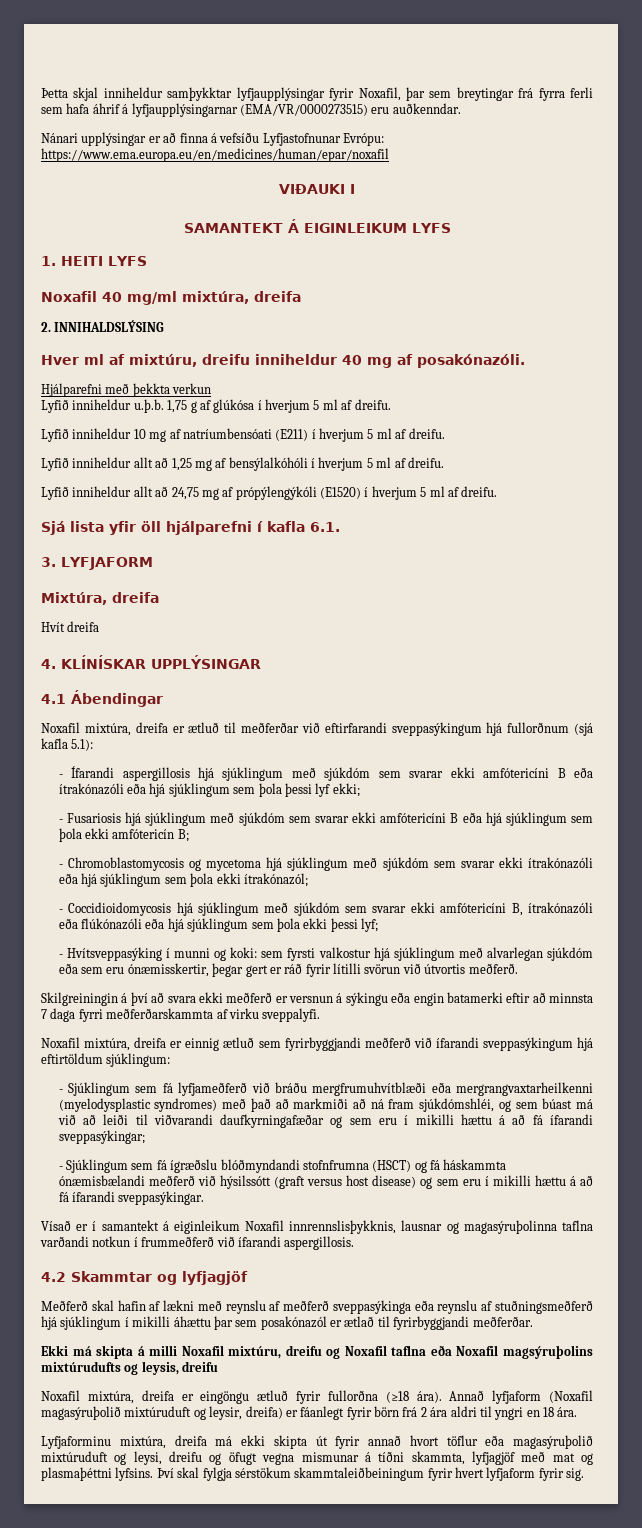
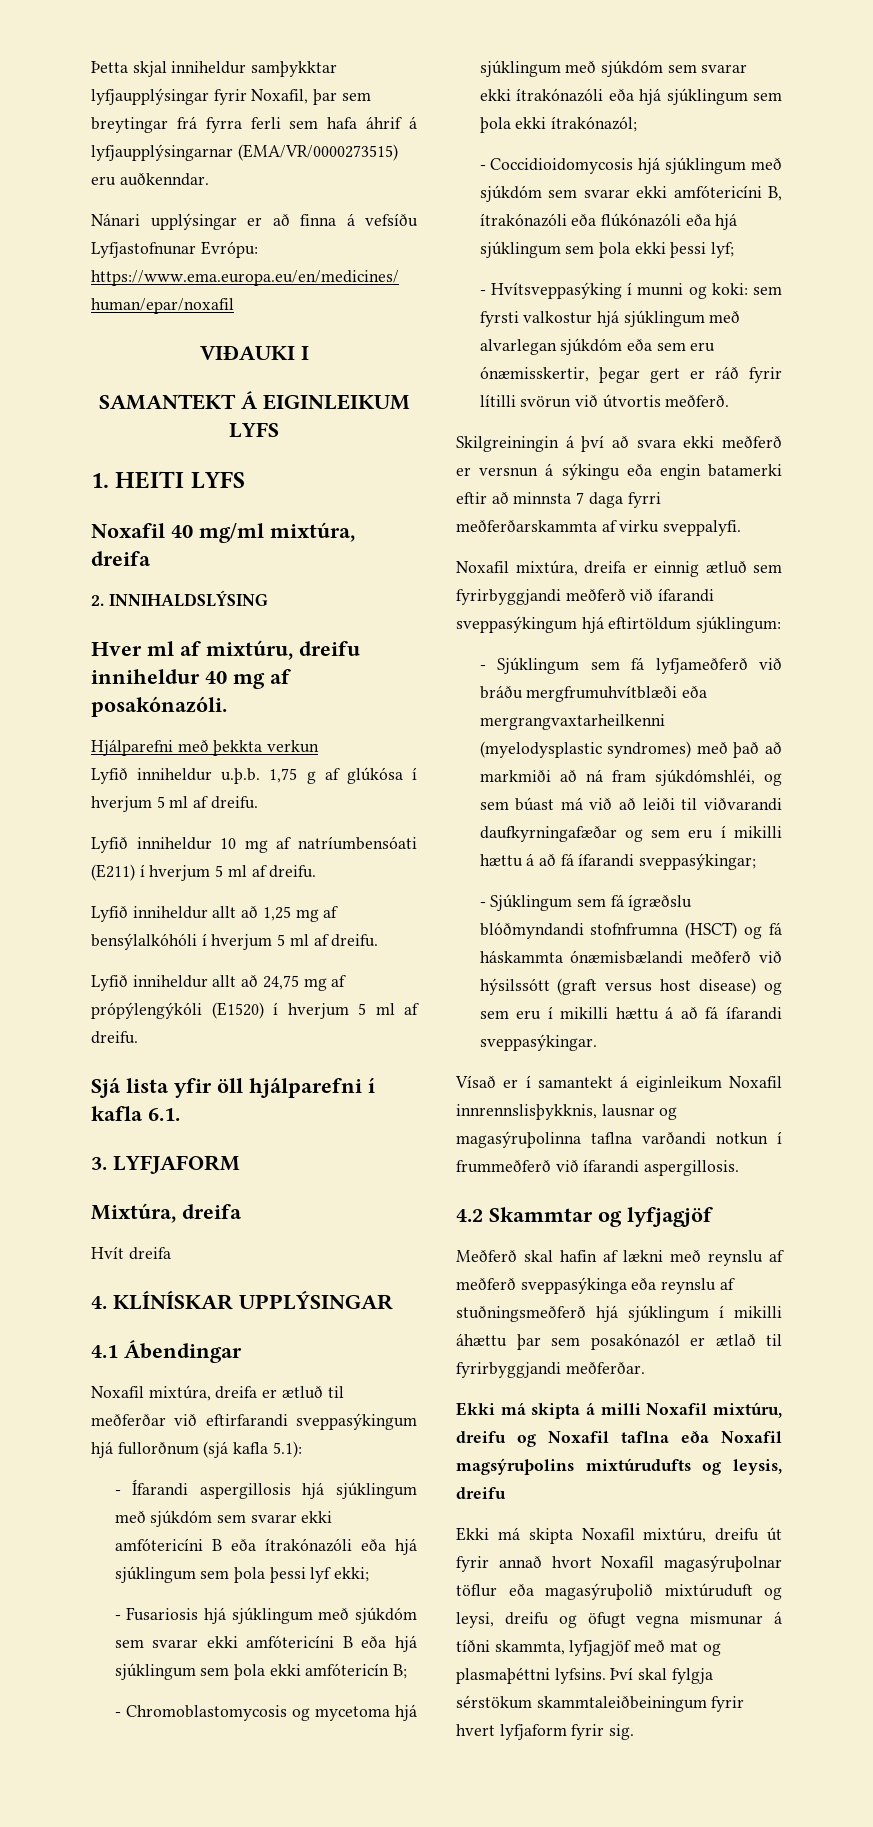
- Noxafil mixtúra, dreifa er eingöngu ætluð fyrir fullorðna (≥18 ára). Annað lyfjaform (Noxafil magasýruþolið mixtúruduft og leysir, dreifa) er fáanlegt fyrir börn frá 2 ára aldri til yngri en 18 ára.
- Lyfjaforminu mixtúra, dreifa má ekki skipta út fyrir annað hvort töflur eða magasýruþolið mixtúruduft og leysi, dreifu og öfugt vegna mismunar á tíðni skammta, lyfjagjöf með mat og plasmaþéttni lyfsins.
+ Ekki má skipta Noxafil mixtúru, dreifu út fyrir annað hvort Noxafil magasýruþolnar töflur eða magasýruþolið mixtúruduft og leysi, dreifu og öfugt vegna mismunar á tíðni skammta, lyfjagjöf með mat og plasmaþéttni lyfsins.

